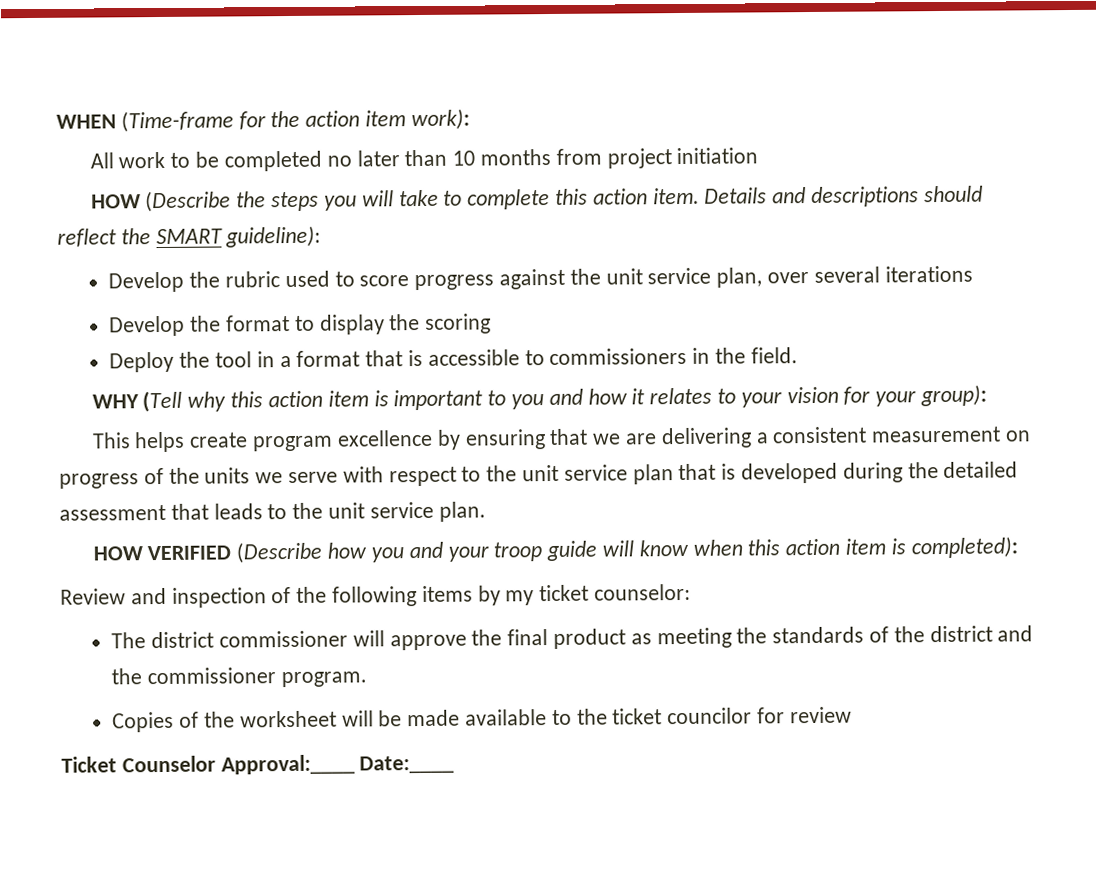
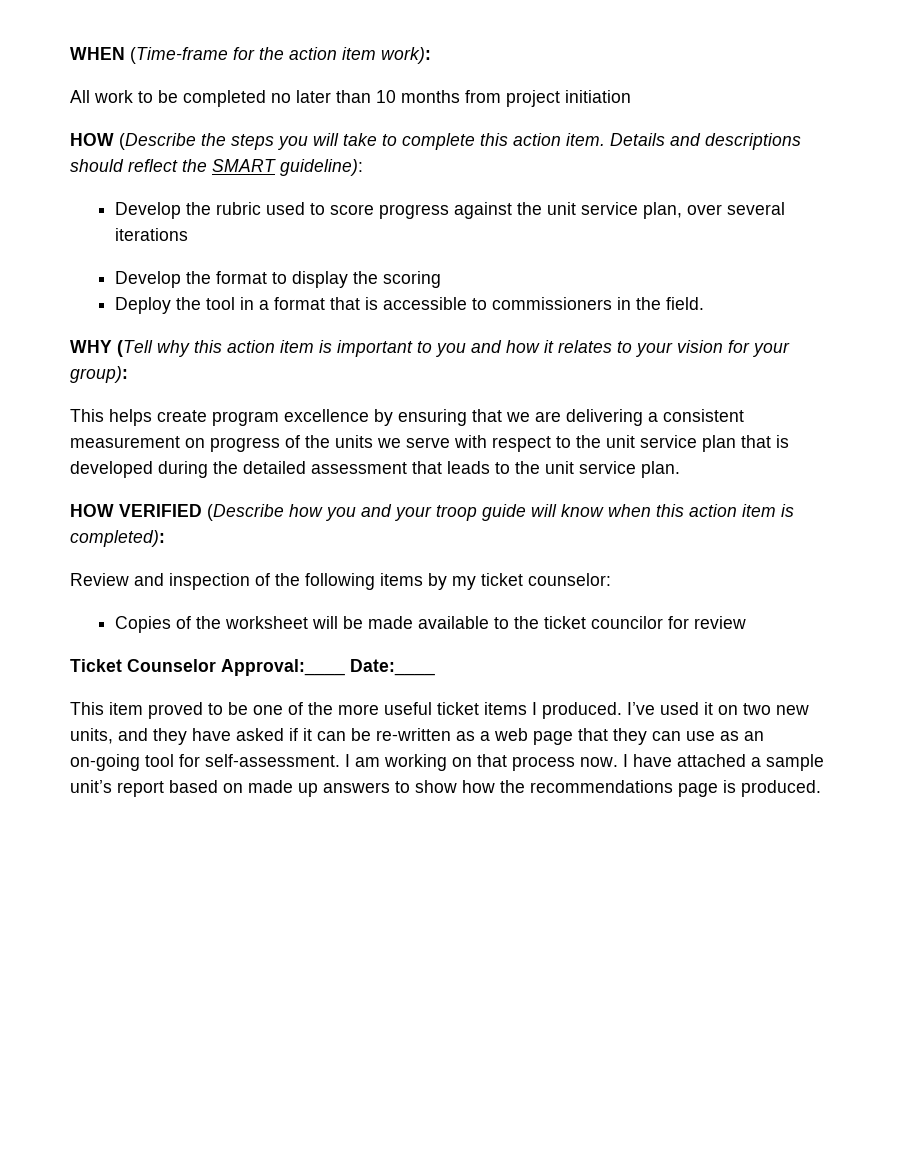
- The district commissioner will approve the final product as meeting the standards of the district and the commissioner program.
+ This item proved to be one of the more useful ticket items I produced. I’ve used it on two new units, and they have asked if it can be re-written as a web page that they can use as an on-going tool for self-assessment. I am working on that process now. I have attached a sample unit’s report based on made up answers to show how the recommendations page is produced.

